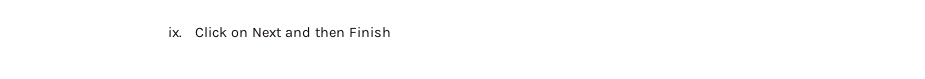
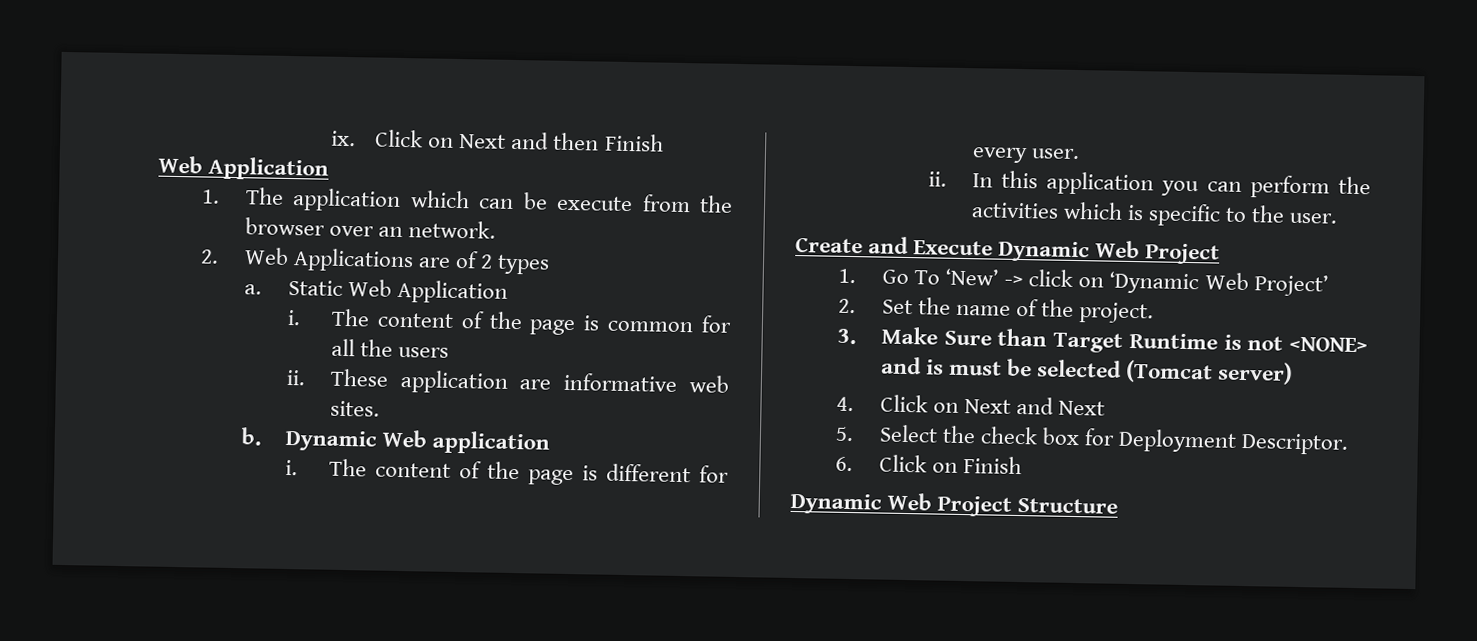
  Click on Next and then Finish
+ Web Application
+ 1. The application which can be execute from the browser over an network.
+ 2. Web Applications are of 2 types
+ a. Static Web Application
+ i. The content of the page is common for all the users
+ ii. These application are informative web sites.
+ b. Dynamic Web application
+ i. The content of the page is different for every user.
+ ii. In this application you can perform the activities which is specific to the user.
+ Create and Execute Dynamic Web Project
+ 1. Go To ‘New’ -> click on ‘Dynamic Web Project’
+ 2. Set the name of the project.
+ 3. Make Sure than Target Runtime is not <NONE> and is must be selected (Tomcat server)
+ 4. Click on Next and Next
+ 5. Select the check box for Deployment Descriptor.
+ 6. Click on Finish
+ Dynamic Web Project Structure

